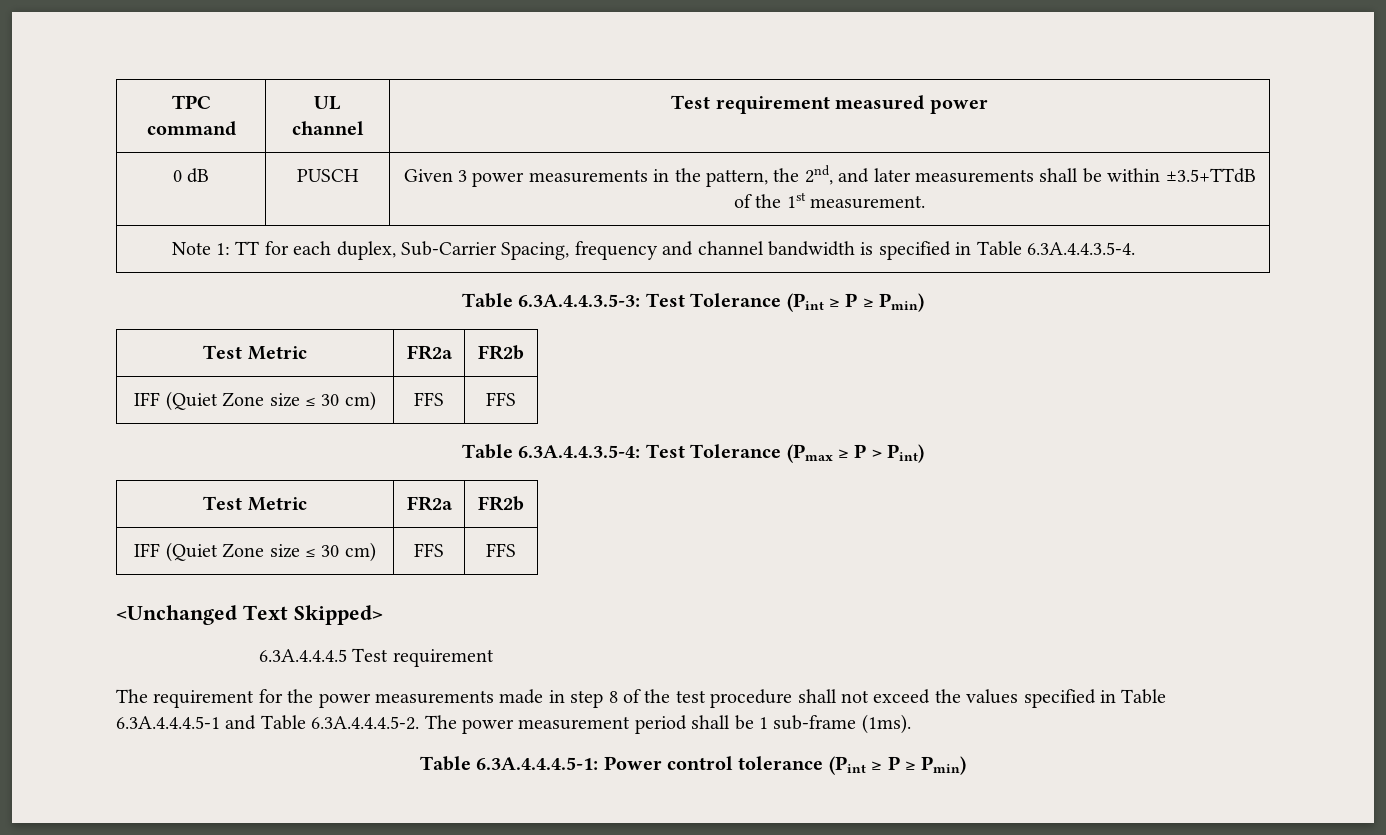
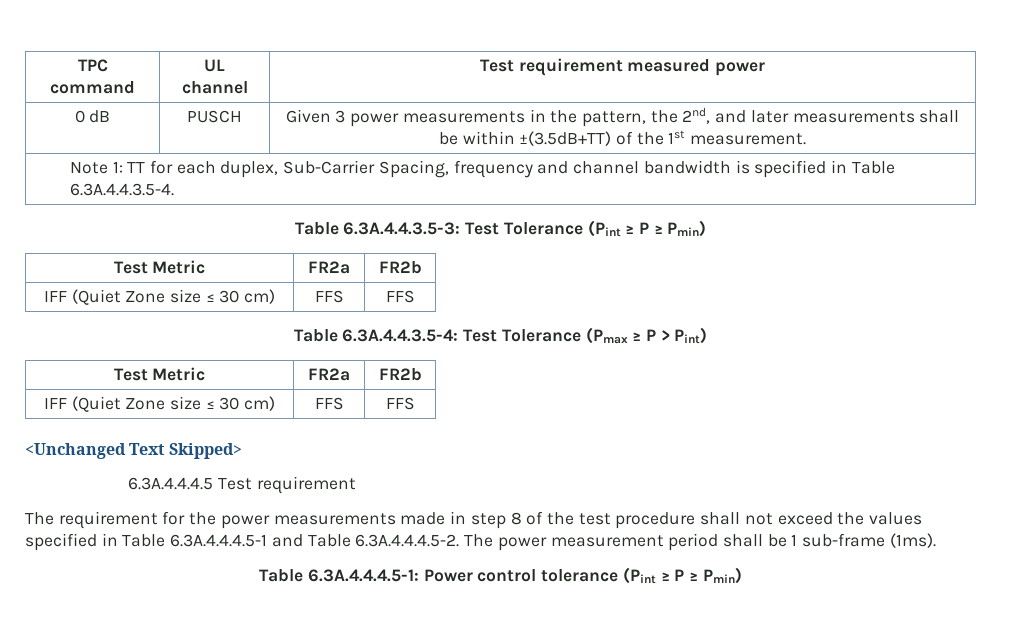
- 0 dB | PUSCH | Given 3 power measurements in the pattern, the 2nd, and later measurements shall be within ±3.5+TTdB of the 1st measurement.
+ 0 dB | PUSCH | Given 3 power measurements in the pattern, the 2nd, and later measurements shall be within ±(3.5dB+TT) of the 1st measurement.

